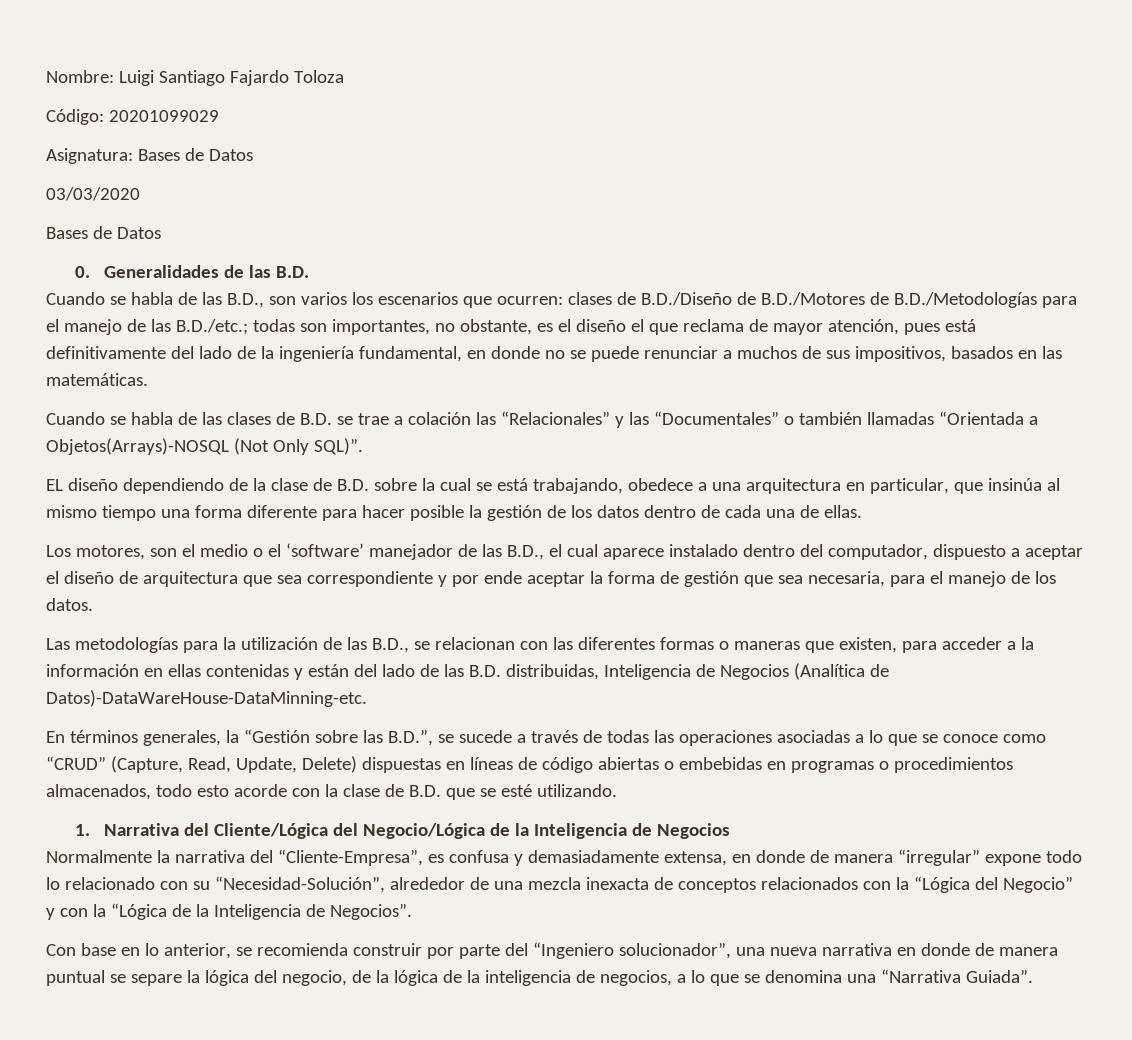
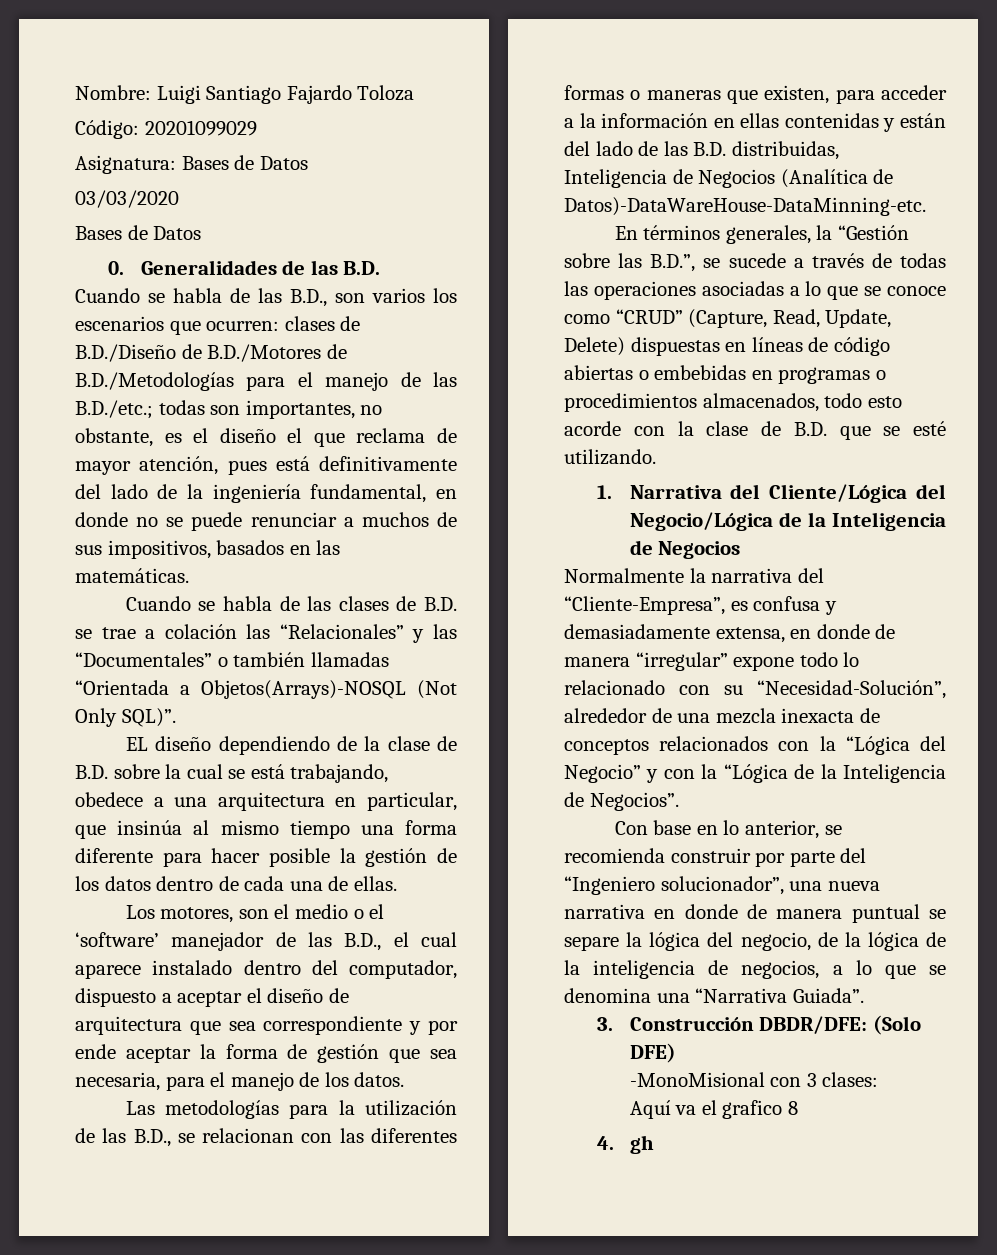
+ 3. Construcción DBDR/DFE: (Solo DFE)
+ -MonoMisional con 3 clases:
+ Aquí va el grafico 8
+ 4. gh

